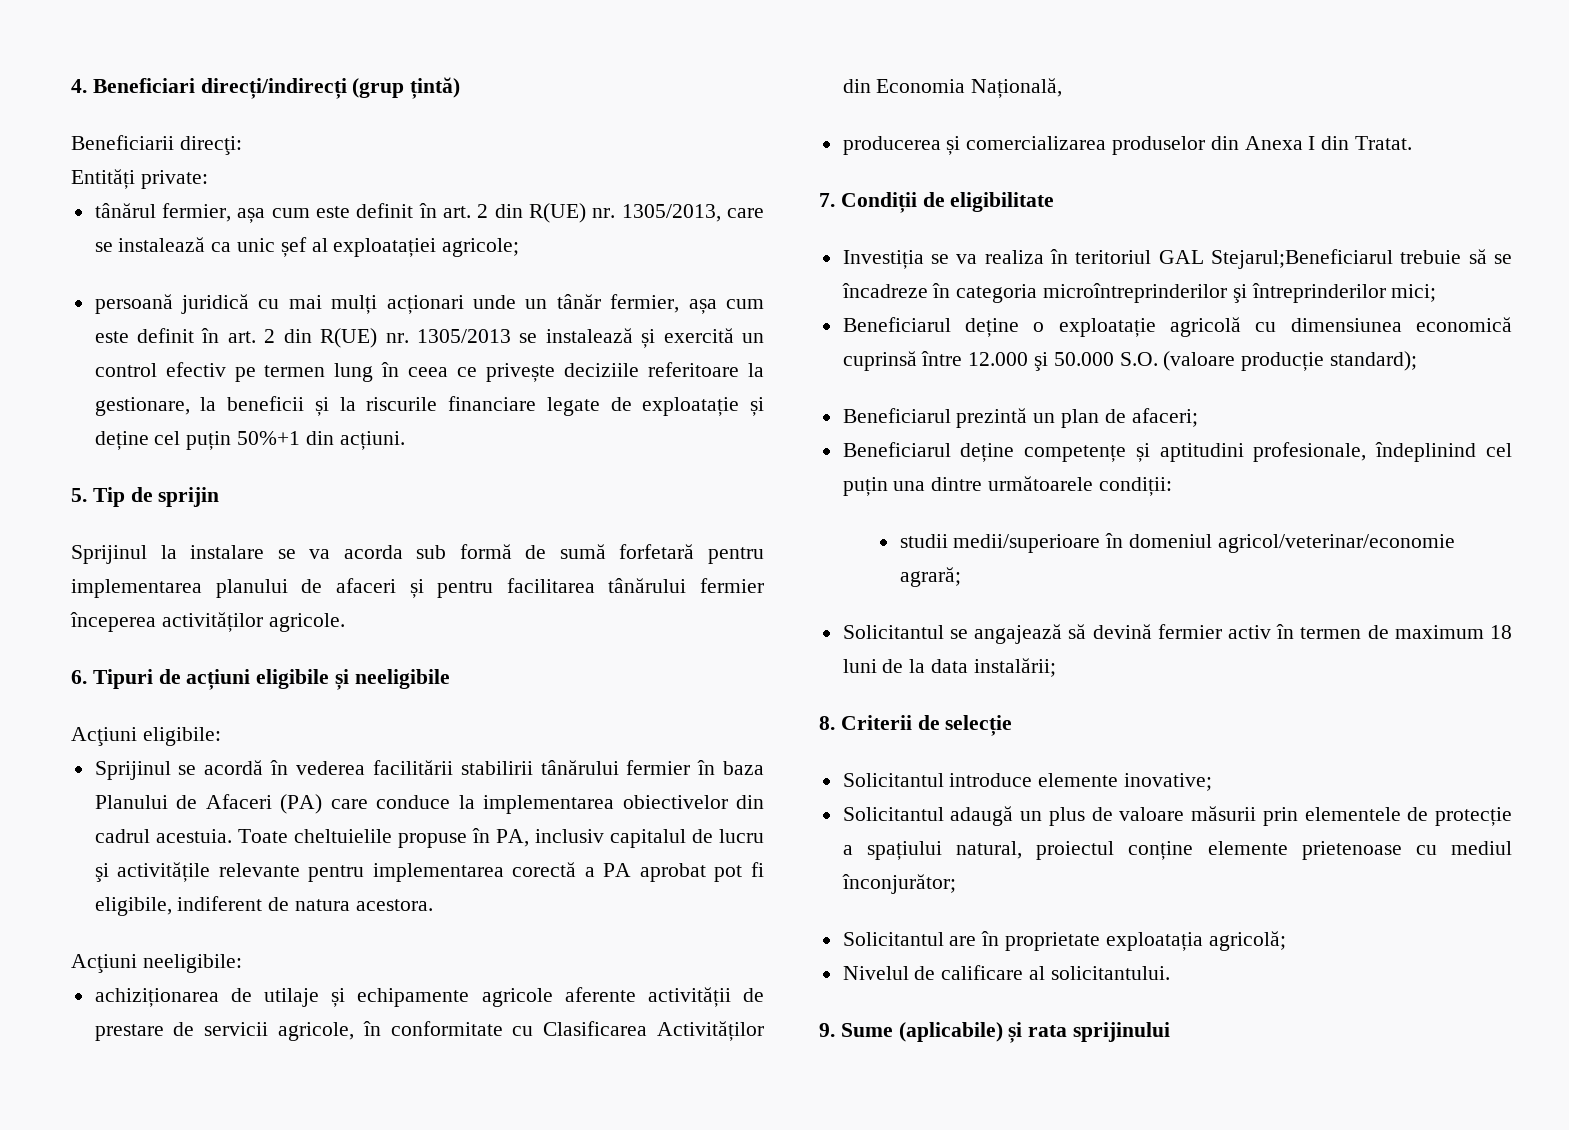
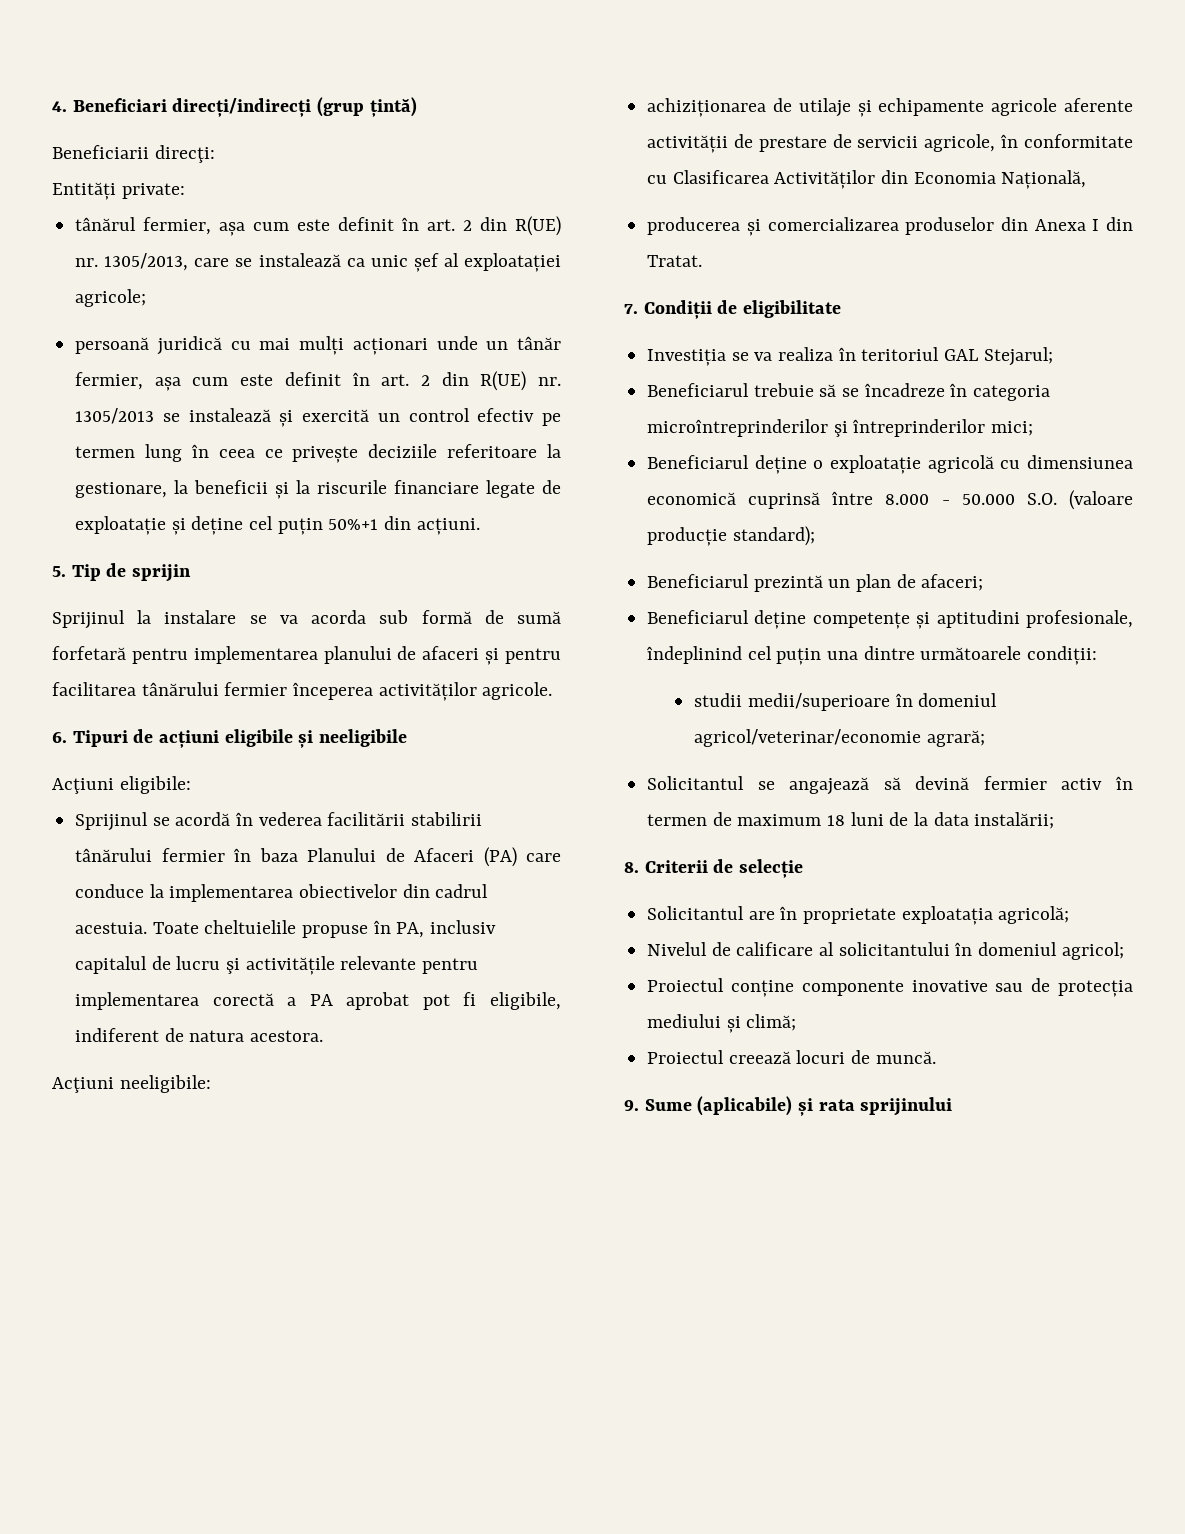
- Investiția se va realiza în teritoriul GAL Stejarul;Beneficiarul trebuie să se încadreze în categoria microîntreprinderilor şi întreprinderilor mici;
+ Investiția se va realiza în teritoriul GAL Stejarul;
+ Beneficiarul trebuie să se încadreze în categoria microîntreprinderilor şi întreprinderilor mici;
- Beneficiarul deține o exploatație agricolă cu dimensiunea economică cuprinsă între 12.000 şi 50.000 S.O. (valoare producție standard);
+ Beneficiarul deține o exploatație agricolă cu dimensiunea economică cuprinsă între 8.000 - 50.000 S.O. (valoare producție standard);
- Solicitantul introduce elemente inovative;
- Solicitantul adaugă un plus de valoare măsurii prin elementele de protecție a spațiului natural, proiectul conține elemente prietenoase cu mediul înconjurător;
- Nivelul de calificare al solicitantului.
+ Nivelul de calificare al solicitantului în domeniul agricol;
+ Proiectul conține componente inovative sau de protecția mediului și climă;
+ Proiectul creează locuri de muncă.

